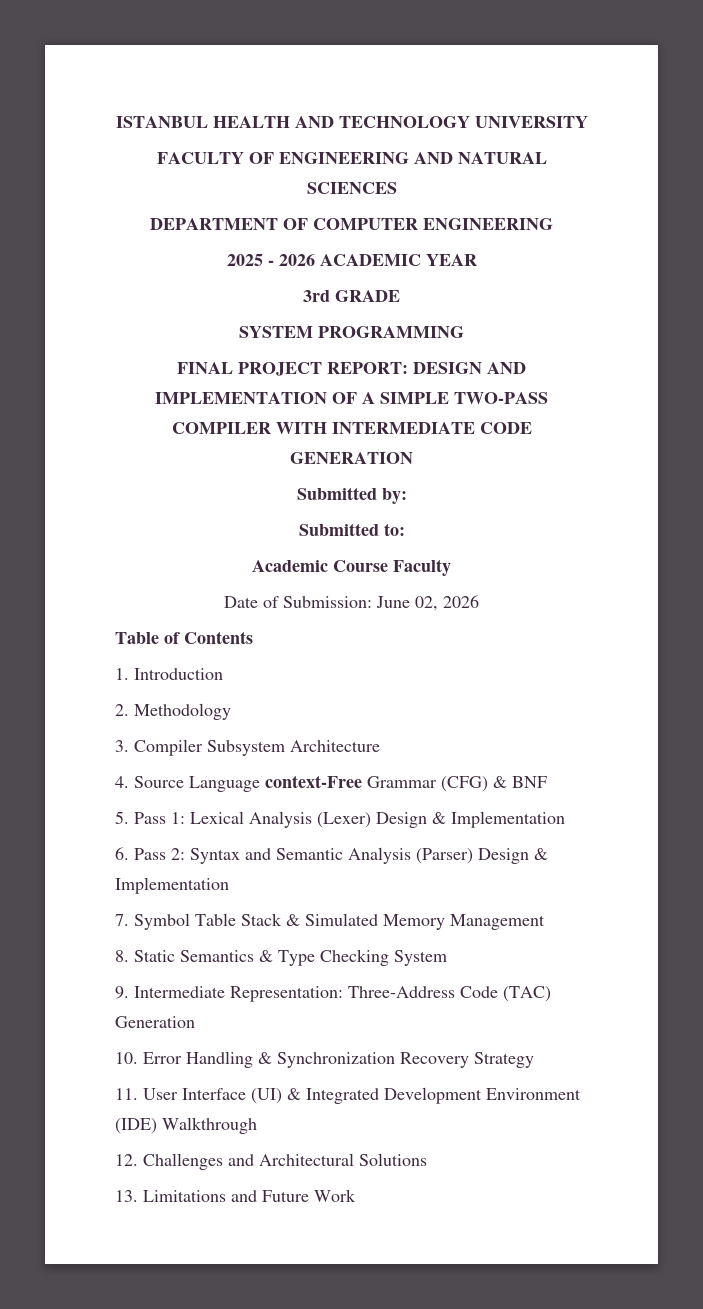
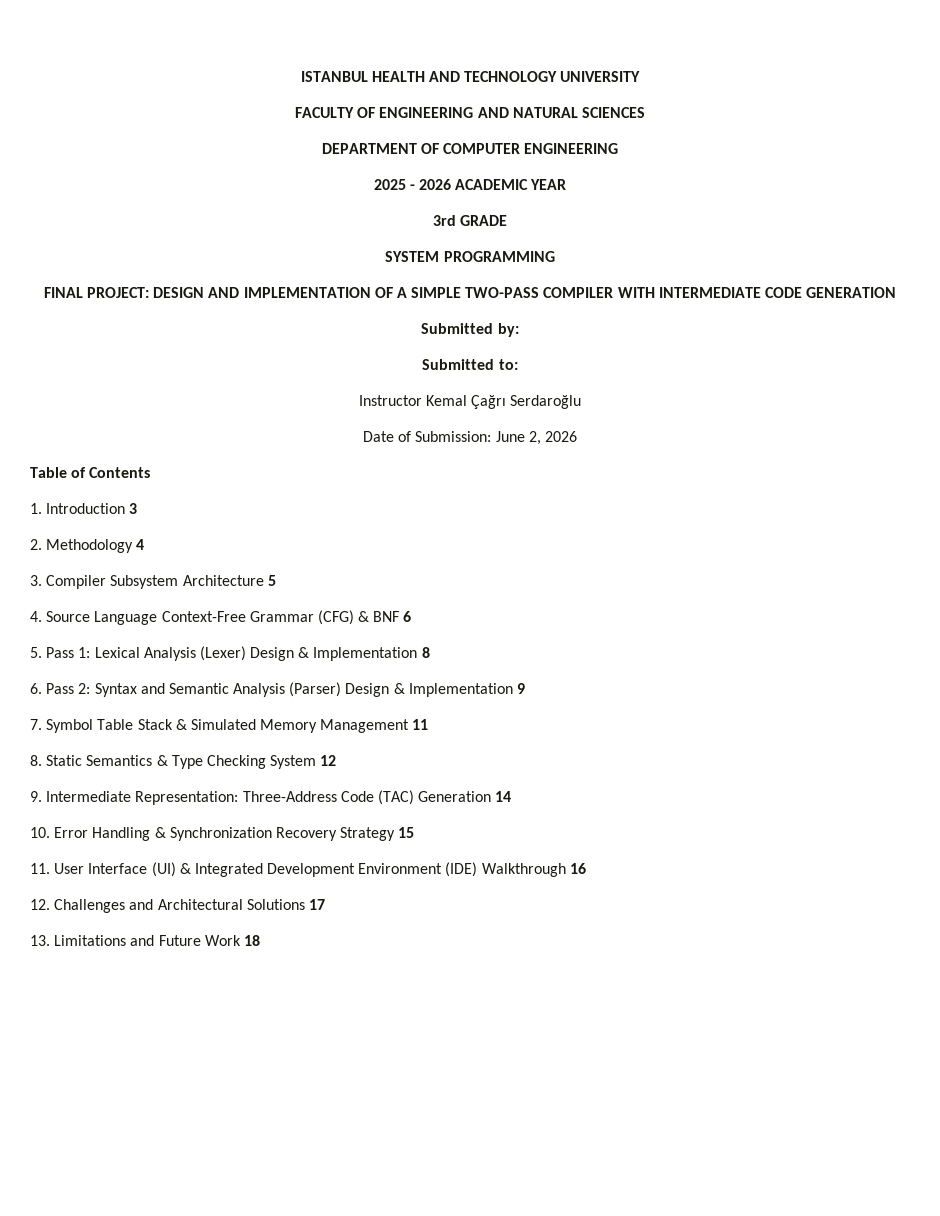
- FINAL PROJECT REPORT: DESIGN AND IMPLEMENTATION OF A SIMPLE TWO-PASS COMPILER WITH INTERMEDIATE CODE GENERATION
+ FINAL PROJECT: DESIGN AND IMPLEMENTATION OF A SIMPLE TWO-PASS COMPILER WITH INTERMEDIATE CODE GENERATION
- Academic Course Faculty
+ Instructor Kemal Çağrı Serdaroğlu
- Date of Submission: June 02, 2026
+ Date of Submission: June 2, 2026
- 1. Introduction
+ 1. Introduction 3
- 2. Methodology
+ 2. Methodology 4
- 3. Compiler Subsystem Architecture
+ 3. Compiler Subsystem Architecture 5
- 4. Source Language context-Free Grammar (CFG) & BNF
+ 4. Source Language Context-Free Grammar (CFG) & BNF 6
- 5. Pass 1: Lexical Analysis (Lexer) Design & Implementation
+ 5. Pass 1: Lexical Analysis (Lexer) Design & Implementation 8
- 6. Pass 2: Syntax and Semantic Analysis (Parser) Design & Implementation
+ 6. Pass 2: Syntax and Semantic Analysis (Parser) Design & Implementation 9
- 7. Symbol Table Stack & Simulated Memory Management
+ 7. Symbol Table Stack & Simulated Memory Management 11
- 8. Static Semantics & Type Checking System
+ 8. Static Semantics & Type Checking System 12
- 9. Intermediate Representation: Three-Address Code (TAC) Generation
+ 9. Intermediate Representation: Three-Address Code (TAC) Generation 14
- 10. Error Handling & Synchronization Recovery Strategy
+ 10. Error Handling & Synchronization Recovery Strategy 15
- 11. User Interface (UI) & Integrated Development Environment (IDE) Walkthrough
+ 11. User Interface (UI) & Integrated Development Environment (IDE) Walkthrough 16
- 12. Challenges and Architectural Solutions
+ 12. Challenges and Architectural Solutions 17
- 13. Limitations and Future Work
+ 13. Limitations and Future Work 18

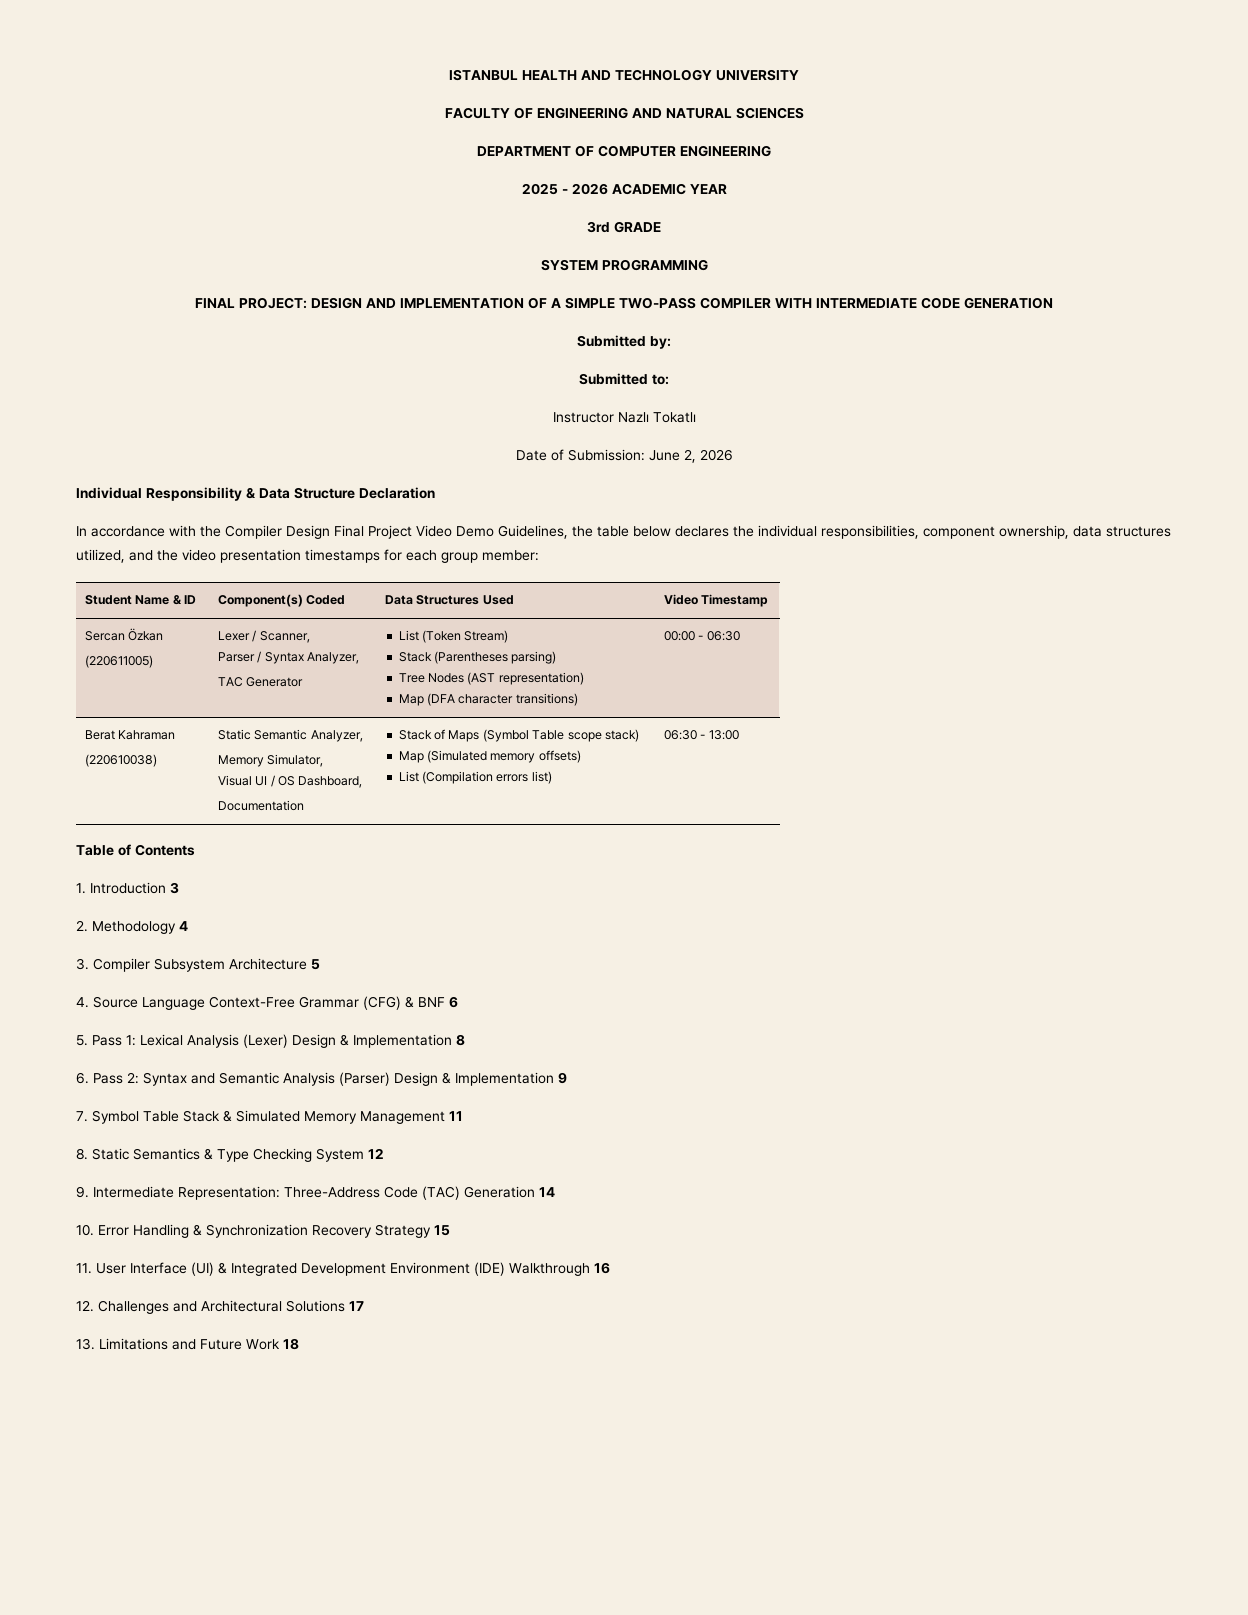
- Instructor Kemal Çağrı Serdaroğlu
+ Instructor Nazlı Tokatlı
+ Individual Responsibility & Data Structure Declaration
+ In accordance with the Compiler Design Final Project Video Demo Guidelines, the table below declares the individual responsibilities, component ownership, data structures utilized, and the video presentation timestamps for each group member:
+ Student Name & ID | Component(s) Coded | Data Structures Used | Video Timestamp
+ Sercan Özkan
+ (220611005) | Lexer / Scanner,
+ Parser / Syntax Analyzer,
+ TAC Generator | List (Token Stream)
+ Stack (Parentheses parsing)
+ Tree Nodes (AST representation)
+ Map (DFA character transitions) | 00:00 - 06:30
+ Berat Kahraman
+ (220610038) | Static Semantic Analyzer,
+ Memory Simulator,
+ Visual UI / OS Dashboard,
+ Documentation | Stack of Maps (Symbol Table scope stack)
+ Map (Simulated memory offsets)
+ List (Compilation errors list) | 06:30 - 13:00

